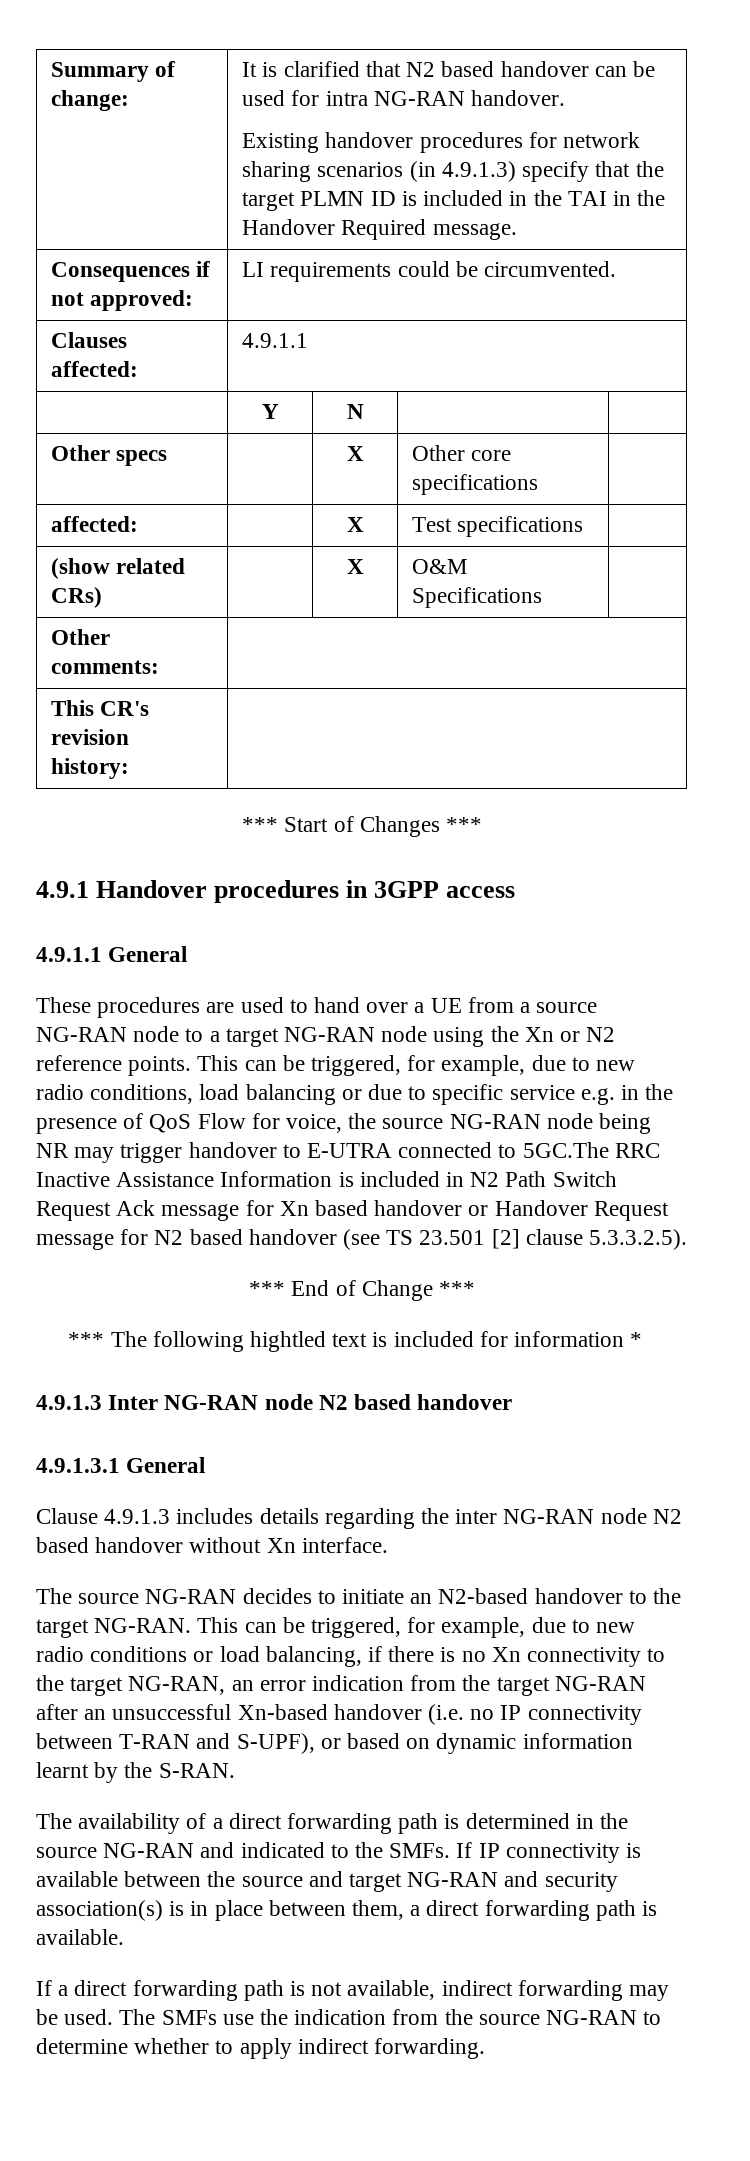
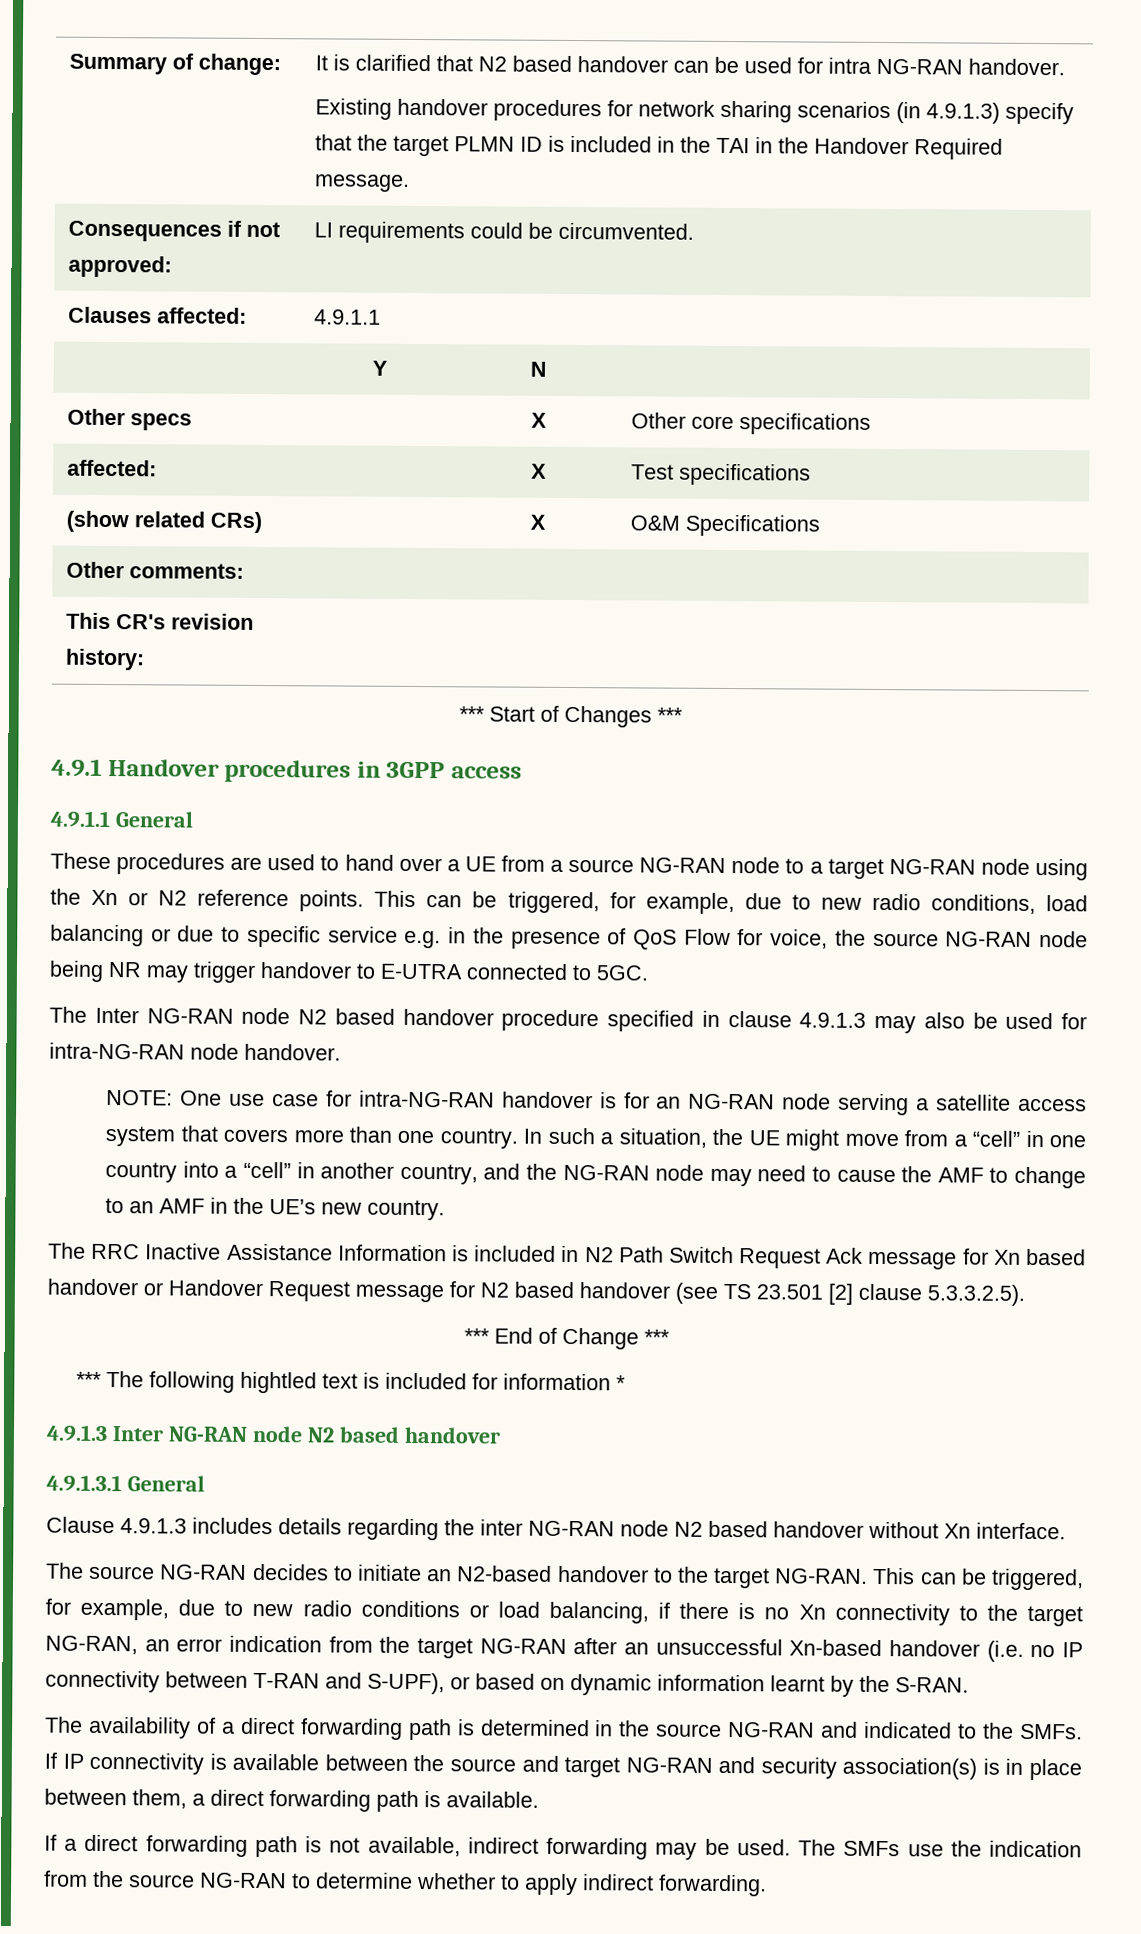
- This can be triggered, for example, due to new radio conditions, load balancing or due to specific service e.g. in the presence of QoS Flow for voice, the source NG-RAN node being NR may trigger handover to E-UTRA connected to 5GC.The RRC Inactive Assistance Information is included in N2 Path Switch Request Ack message for Xn based handover or Handover Request message for N2 based handover (see TS 23.501 [2] clause 5.3.3.2.5).
+ This can be triggered, for example, due to new radio conditions, load balancing or due to specific service e.g. in the presence of QoS Flow for voice, the source NG-RAN node being NR may trigger handover to E-UTRA connected to 5GC.
+ The Inter NG-RAN node N2 based handover procedure specified in clause 4.9.1.3 may also be used for intra-NG-RAN node handover.
+ NOTE: One use case for intra-NG-RAN handover is for an NG-RAN node serving a satellite access system that covers more than one country. In such a situation, the UE might move from a “cell” in one country into a “cell” in another country, and the NG-RAN node may need to cause the AMF to change to an AMF in the UE’s new country.
+ The RRC Inactive Assistance Information is included in N2 Path Switch Request Ack message for Xn based handover or Handover Request message for N2 based handover (see TS 23.501 [2] clause 5.3.3.2.5).

